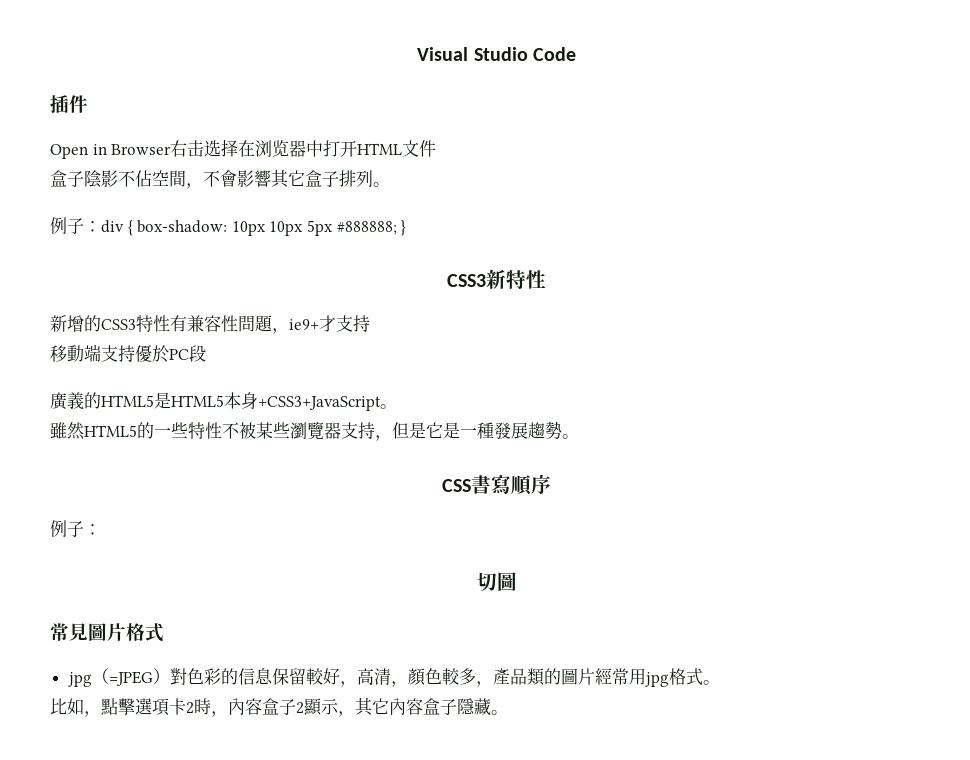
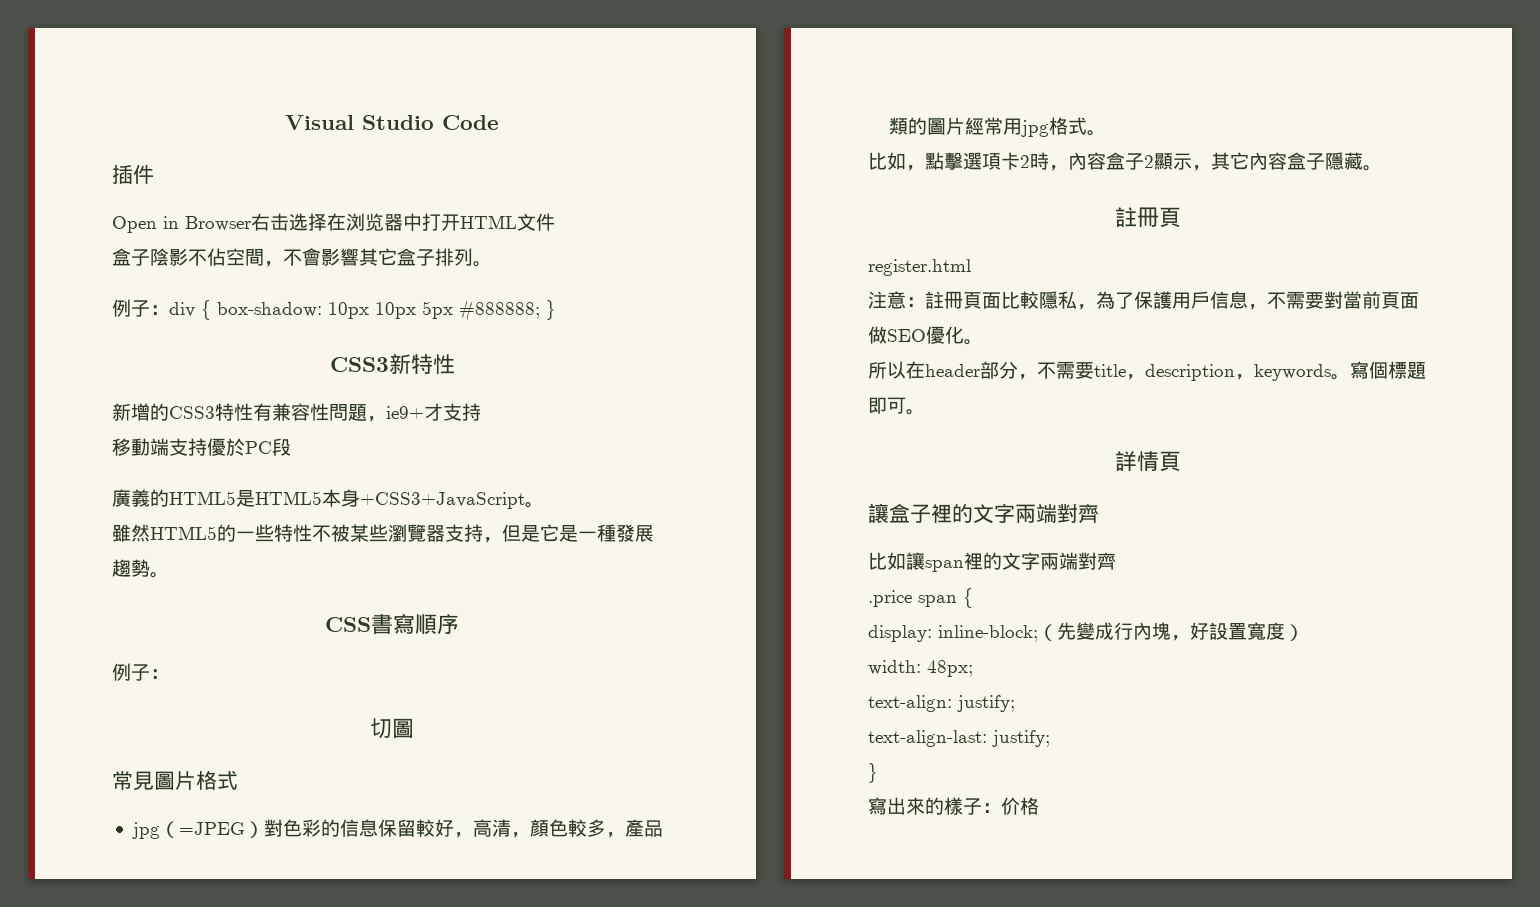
  比如，點擊選項卡2時，內容盒子2顯示，其它內容盒子隱藏。
+ 註冊頁
+ register.html
+ 注意：註冊頁面比較隱私，為了保護用戶信息，不需要對當前頁面做SEO優化。
+ 所以在header部分，不需要title，description，keywords。寫個標題即可。
+ 詳情頁
+ 讓盒子裡的文字兩端對齊
+ 比如讓span裡的文字兩端對齊
+ .price span {
+ display: inline-block;（先變成行內塊，好設置寬度）
+ width: 48px;
+ text-align: justify;
+ text-align-last: justify;
+ }
+ 寫出來的樣子：价格

